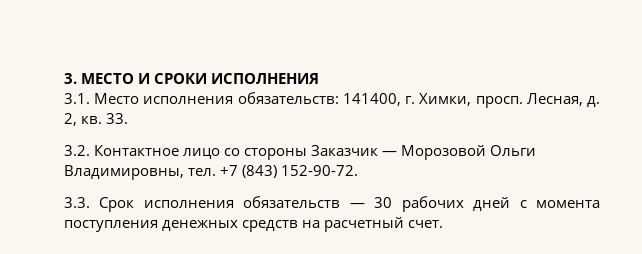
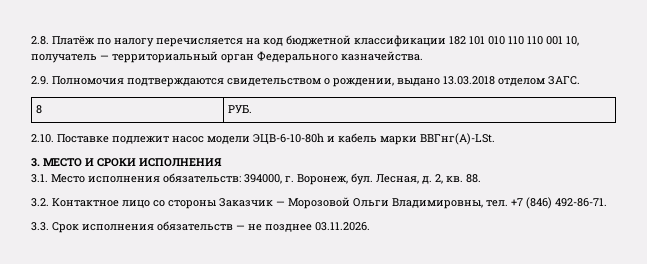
+ 2.8. Платёж по налогу перечисляется на код бюджетной классификации 182 101 010 110 110 001 10, получатель — территориальный орган Федерального казначейства.
+ 2.9. Полномочия подтверждаются свидетельством о рождении, выдано 13.03.2018 отделом ЗАГС.
+ 8 | РУБ.
+ 2.10. Поставке подлежит насос модели ЭЦВ-6-10-80h и кабель марки ВВГнг(А)-LSt.
- 3.1. Место исполнения обязательств: 141400, г. Химки, просп.
+ 3.1. Место исполнения обязательств: 394000, г. Воронеж, бул.
- 33.
+ 88.
- +7 (843) 152-90-72.
+ +7 (846) 492-86-71.
- 3.3. Срок исполнения обязательств — 30 рабочих дней с момента поступления денежных средств на расчетный счет.
+ 3.3. Срок исполнения обязательств — не позднее 03.11.2026.

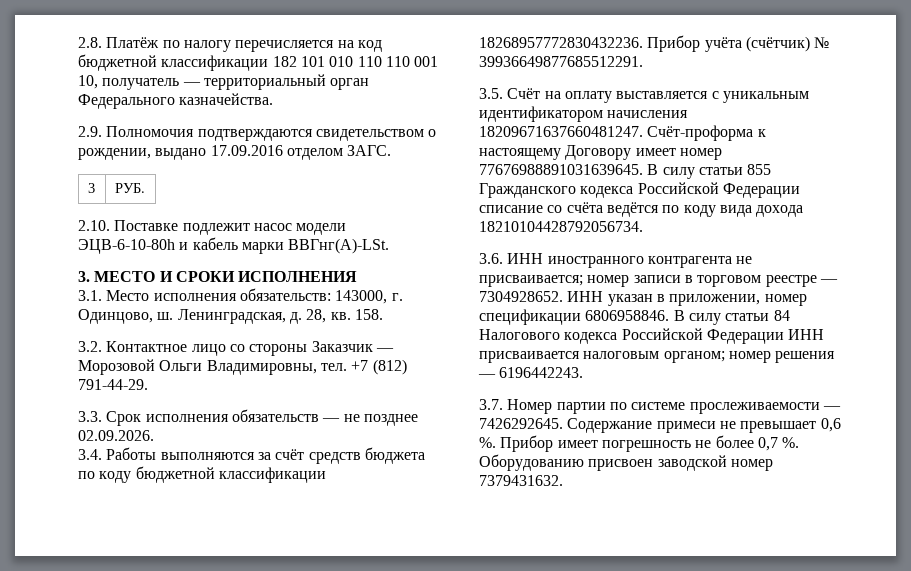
- 2.9. Полномочия подтверждаются свидетельством о рождении, выдано 13.03.2018 отделом ЗАГС.
+ 2.9. Полномочия подтверждаются свидетельством о рождении, выдано 17.09.2016 отделом ЗАГС.
- 8 | РУБ.
+ 3 | РУБ.
- 3.1. Место исполнения обязательств: 394000, г. Воронеж, бул. Лесная, д. 2, кв. 88.
+ 3.1. Место исполнения обязательств: 143000, г. Одинцово, ш. Ленинградская, д. 28, кв. 158.
- +7 (846) 492-86-71.
+ +7 (812) 791-44-29.
- 3.3. Срок исполнения обязательств — не позднее 03.11.2026.
+ 3.3. Срок исполнения обязательств — не позднее 02.09.2026.
+ 3.4. Работы выполняются за счёт средств бюджета по коду бюджетной классификации 18268957772830432236. Прибор учёта (счётчик) № 39936649877685512291.
+ 3.5. Счёт на оплату выставляется с уникальным идентификатором начисления 18209671637660481247. Счёт-проформа к настоящему Договору имеет номер 77676988891031639645. В силу статьи 855 Гражданского кодекса Российской Федерации списание со счёта ведётся по коду вида дохода 18210104428792056734.
+ 3.6. ИНН иностранного контрагента не присваивается; номер записи в торговом реестре — 7304928652. ИНН указан в приложении, номер спецификации 6806958846. В силу статьи 84 Налогового кодекса Российской Федерации ИНН присваивается налоговым органом; номер решения — 6196442243.
+ 3.7. Номер партии по системе прослеживаемости — 7426292645. Содержание примеси не превышает 0,6 %. Прибор имеет погрешность не более 0,7 %. Оборудованию присвоен заводской номер 7379431632.

